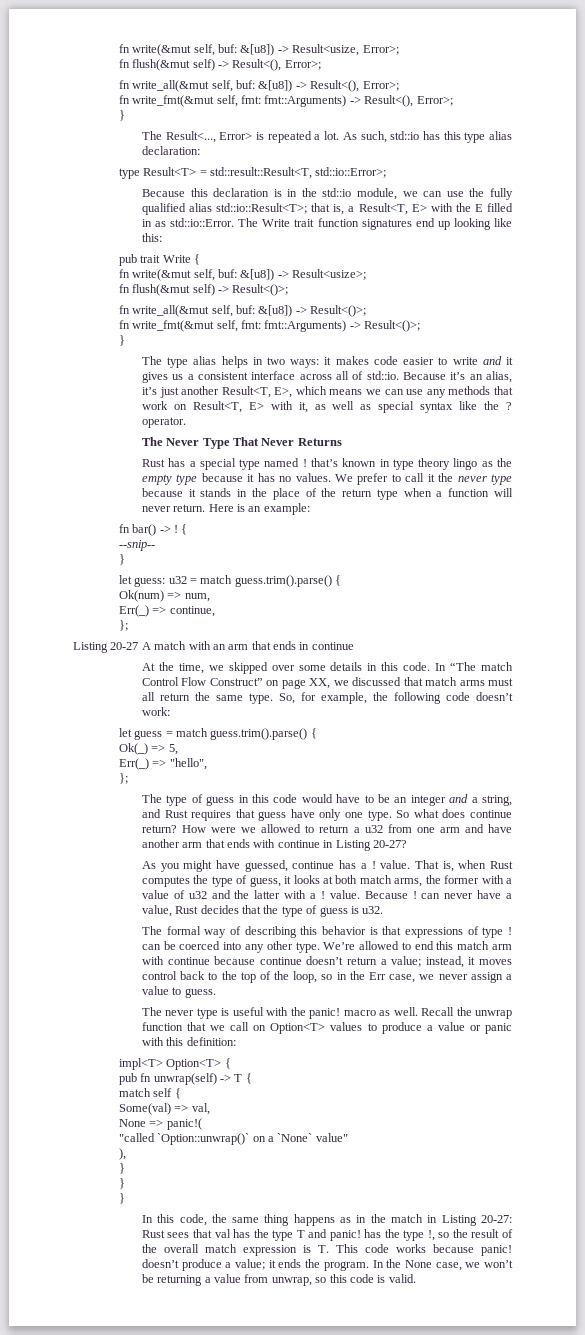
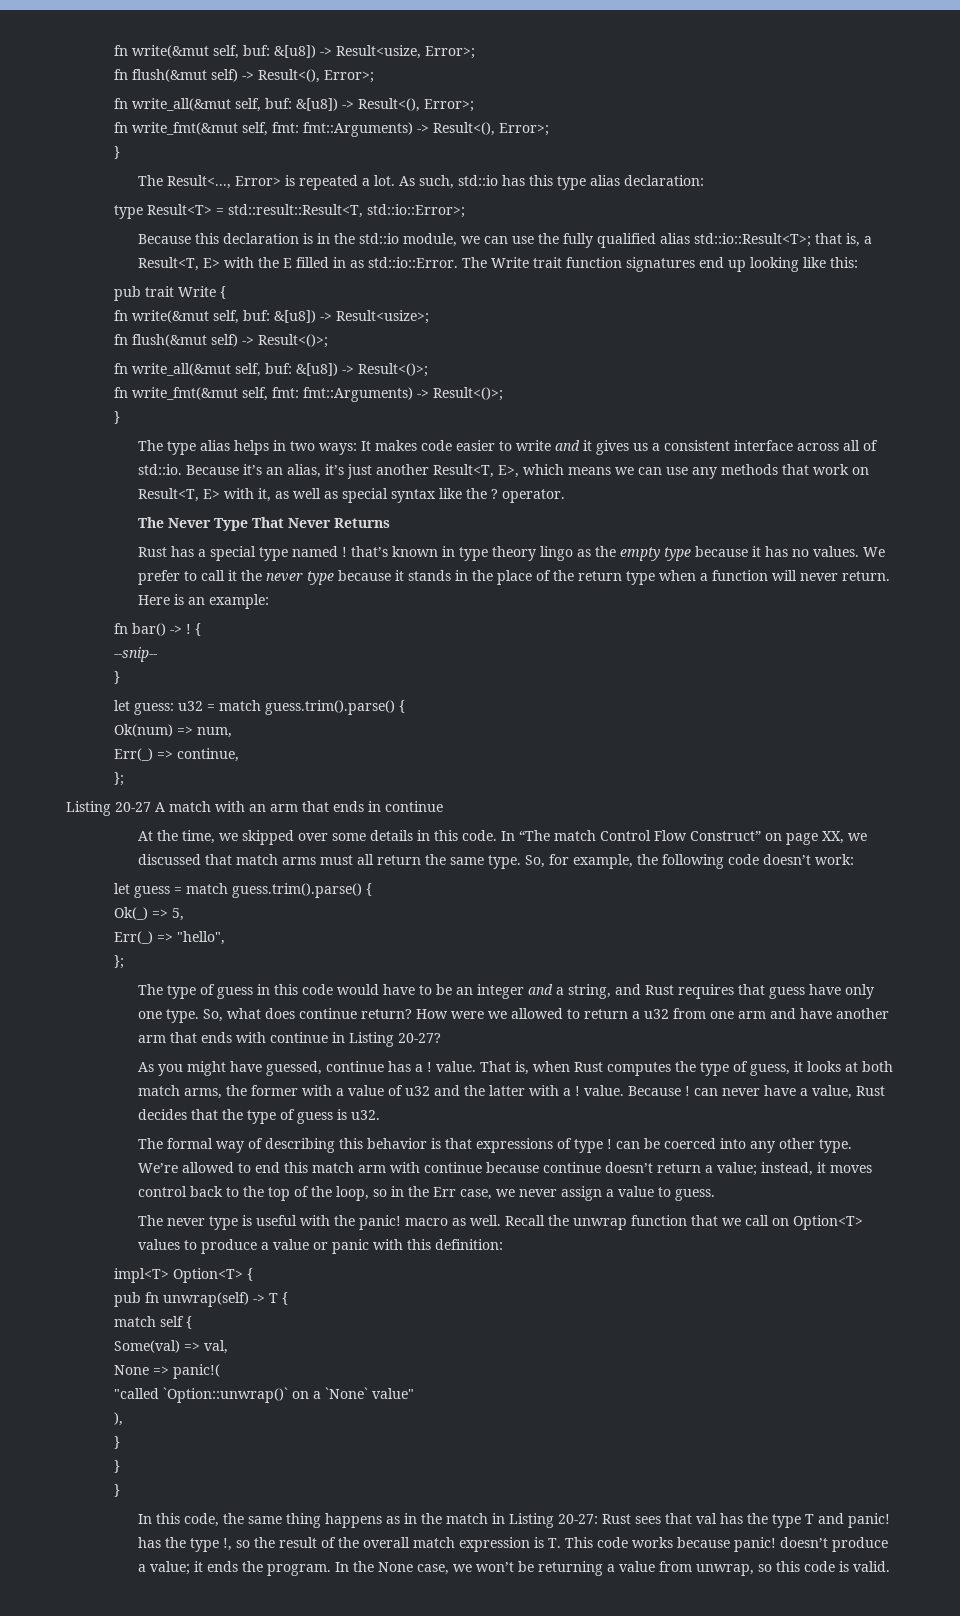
- The type alias helps in two ways: it makes code easier to write and it gives us a consistent interface across all of std::io.
+ The type alias helps in two ways: It makes code easier to write and it gives us a consistent interface across all of std::io.
- So what does continue return?
+ So, what does continue return?

